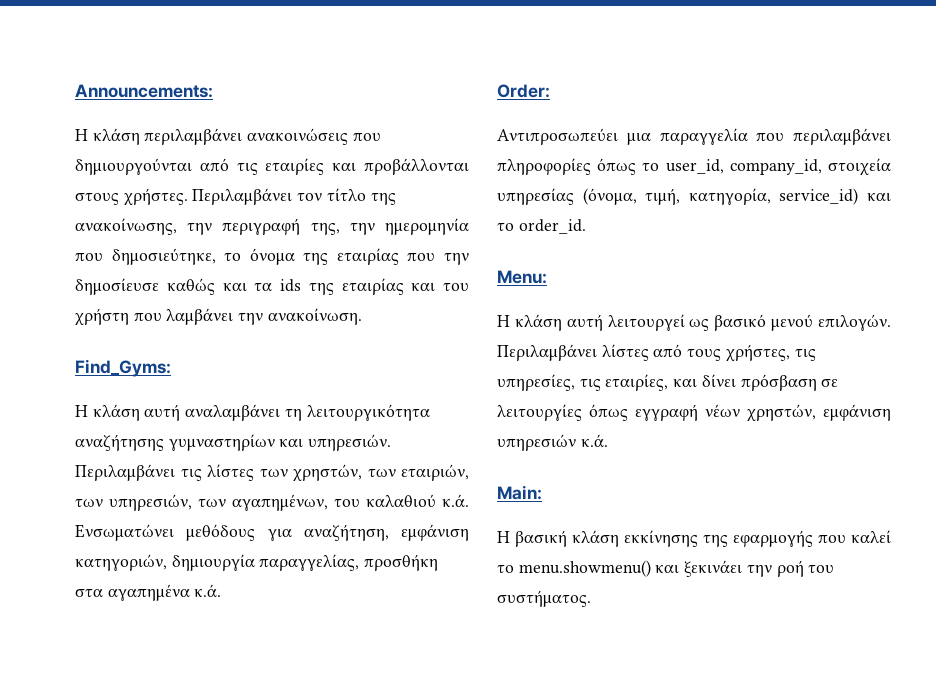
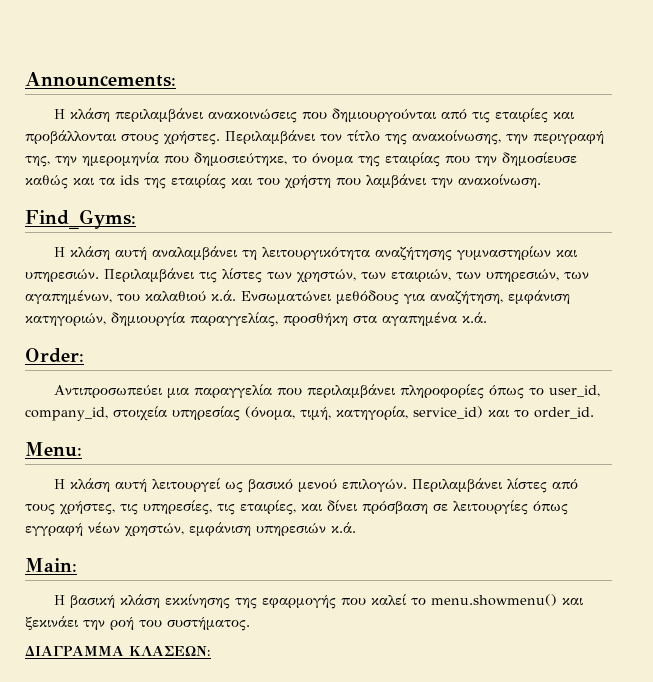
+ ΔΙΑΓΡΑΜΜΑ ΚΛΑΣΕΩΝ:

